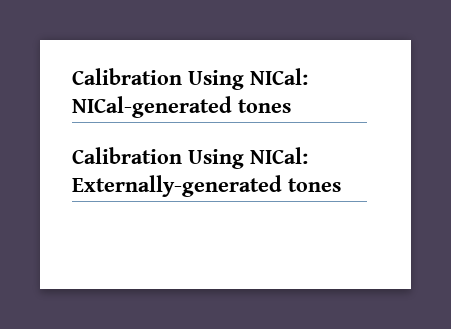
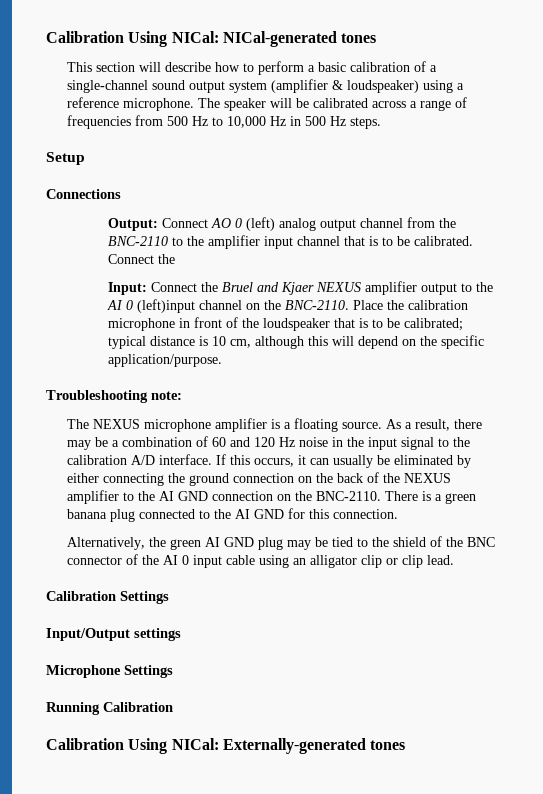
+ This section will describe how to perform a basic calibration of a single-channel sound output system (amplifier & loudspeaker) using a reference microphone. The speaker will be calibrated across a range of frequencies from 500 Hz to 10,000 Hz in 500 Hz steps.
+ Setup
+ Connections
+ Output: Connect AO 0 (left) analog output channel from the BNC-2110 to the amplifier input channel that is to be calibrated. Connect the
+ Input: Connect the Bruel and Kjaer NEXUS amplifier output to the AI 0 (left)input channel on the BNC-2110. Place the calibration microphone in front of the loudspeaker that is to be calibrated; typical distance is 10 cm, although this will depend on the specific application/purpose.
+ Troubleshooting note:
+ The NEXUS microphone amplifier is a floating source. As a result, there may be a combination of 60 and 120 Hz noise in the input signal to the calibration A/D interface. If this occurs, it can usually be eliminated by either connecting the ground connection on the back of the NEXUS amplifier to the AI GND connection on the BNC-2110. There is a green banana plug connected to the AI GND for this connection.
+ Alternatively, the green AI GND plug may be tied to the shield of the BNC connector of the AI 0 input cable using an alligator clip or clip lead.
+ Calibration Settings
+ Input/Output settings
+ Microphone Settings
+ Running Calibration

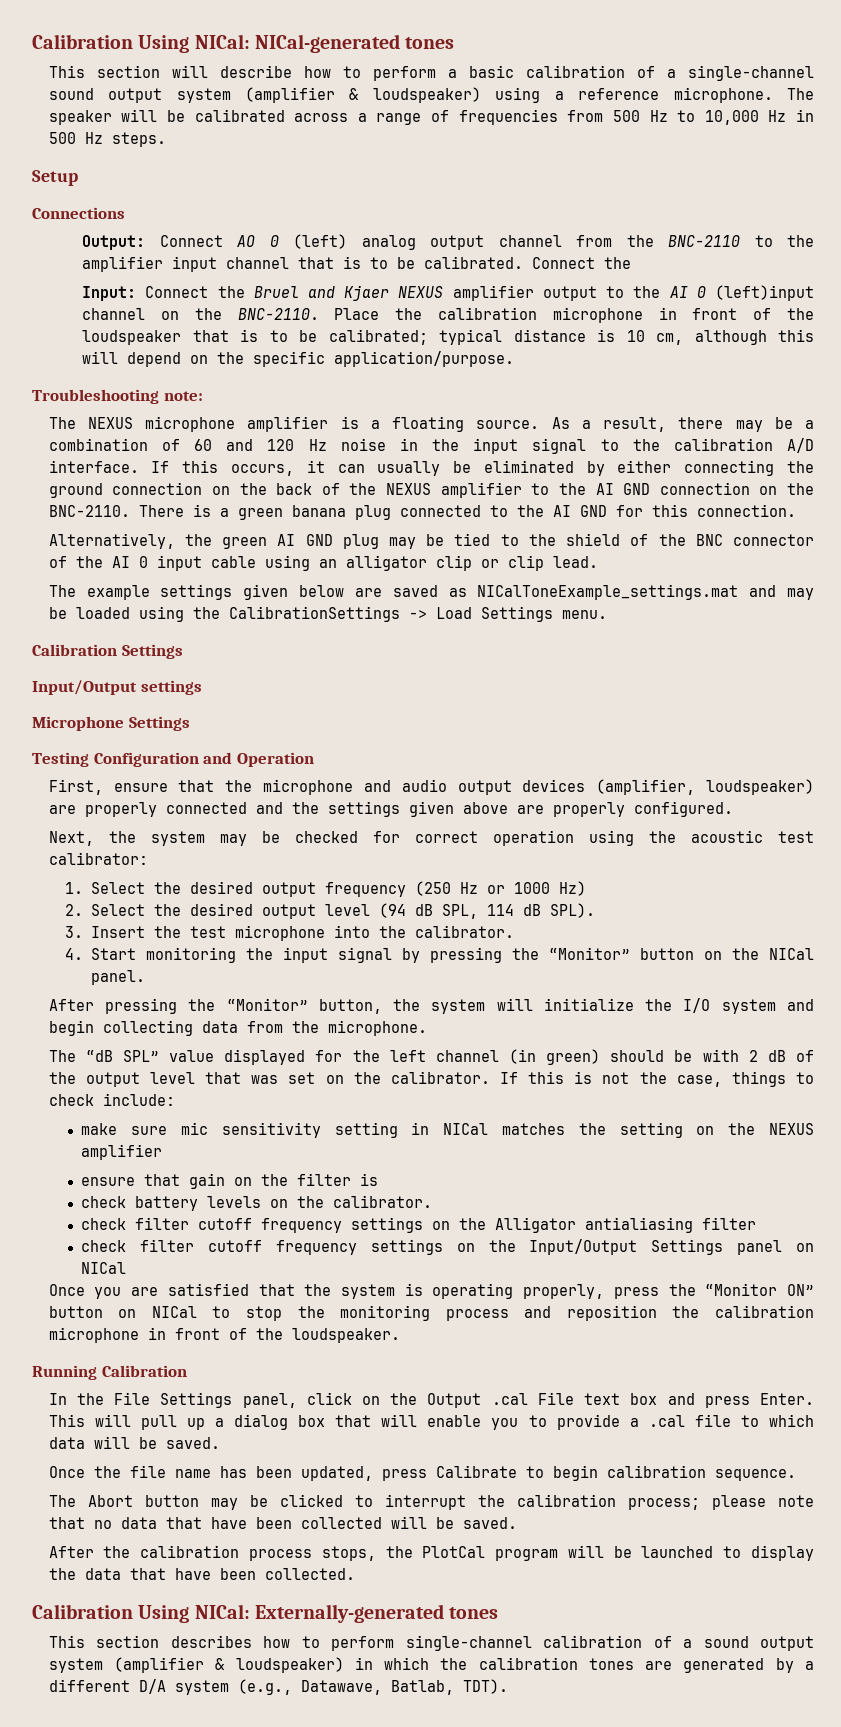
+ The example settings given below are saved as NICalToneExample_settings.mat and may be loaded using the CalibrationSettings -> Load Settings menu.
+ Testing Configuration and Operation
+ First, ensure that the microphone and audio output devices (amplifier, loudspeaker) are properly connected and the settings given above are properly configured.
+ Next, the system may be checked for correct operation using the acoustic test calibrator:
+ 1. Select the desired output frequency (250 Hz or 1000 Hz)
+ 2. Select the desired output level (94 dB SPL, 114 dB SPL).
+ 3. Insert the test microphone into the calibrator.
+ 4. Start monitoring the input signal by pressing the “Monitor” button on the NICal panel.
+ After pressing the “Monitor” button, the system will initialize the I/O system and begin collecting data from the microphone.
+ The “dB SPL” value displayed for the left channel (in green) should be with 2 dB of the output level that was set on the calibrator. If this is not the case, things to check include:
+ make sure mic sensitivity setting in NICal matches the setting on the NEXUS amplifier
+ ensure that gain on the filter is
+ check battery levels on the calibrator.
+ check filter cutoff frequency settings on the Alligator antialiasing filter
+ check filter cutoff frequency settings on the Input/Output Settings panel on NICal
+ Once you are satisfied that the system is operating properly, press the “Monitor ON” button on NICal to stop the monitoring process and reposition the calibration microphone in front of the loudspeaker.
  Running Calibration
+ In the File Settings panel, click on the Output .cal File text box and press Enter. This will pull up a dialog box that will enable you to provide a .cal file to which data will be saved.
+ Once the file name has been updated, press Calibrate to begin calibration sequence.
+ The Abort button may be clicked to interrupt the calibration process; please note that no data that have been collected will be saved.
+ After the calibration process stops, the PlotCal program will be launched to display the data that have been collected.
+ This section describes how to perform single-channel calibration of a sound output system (amplifier & loudspeaker) in which the calibration tones are generated by a different D/A system (e.g., Datawave, Batlab, TDT).

